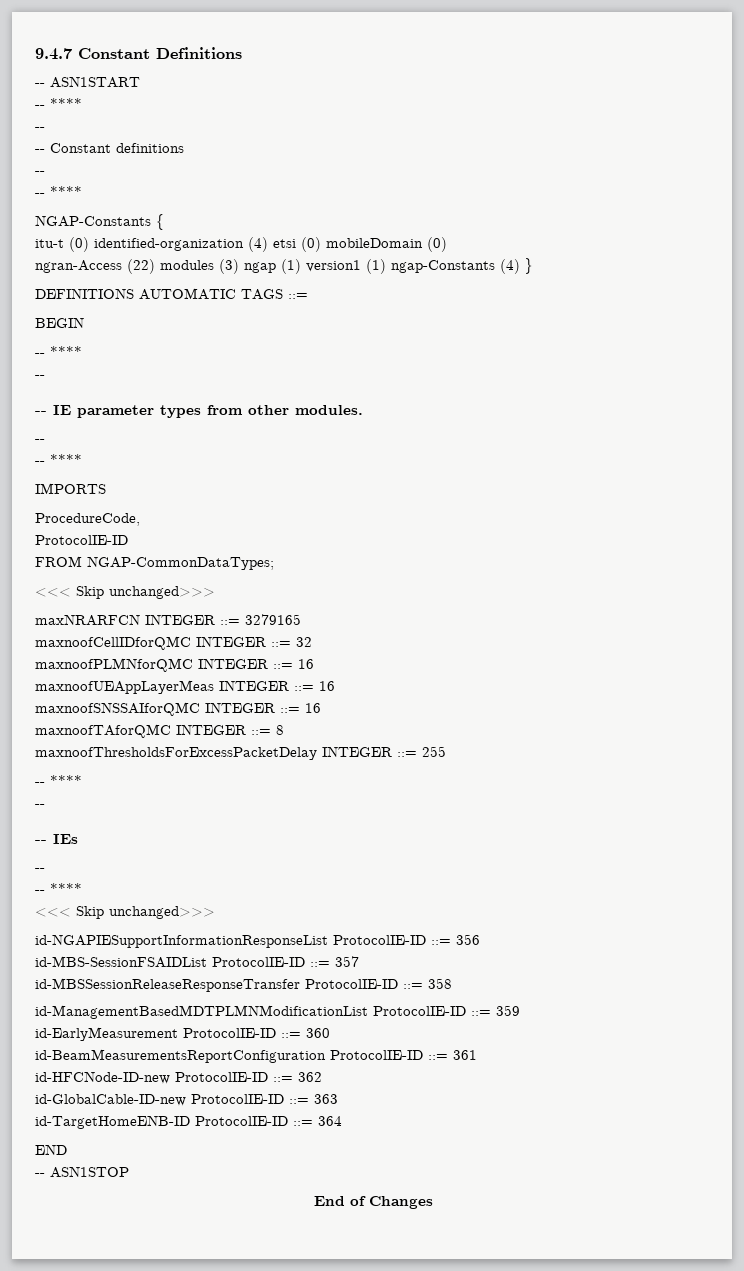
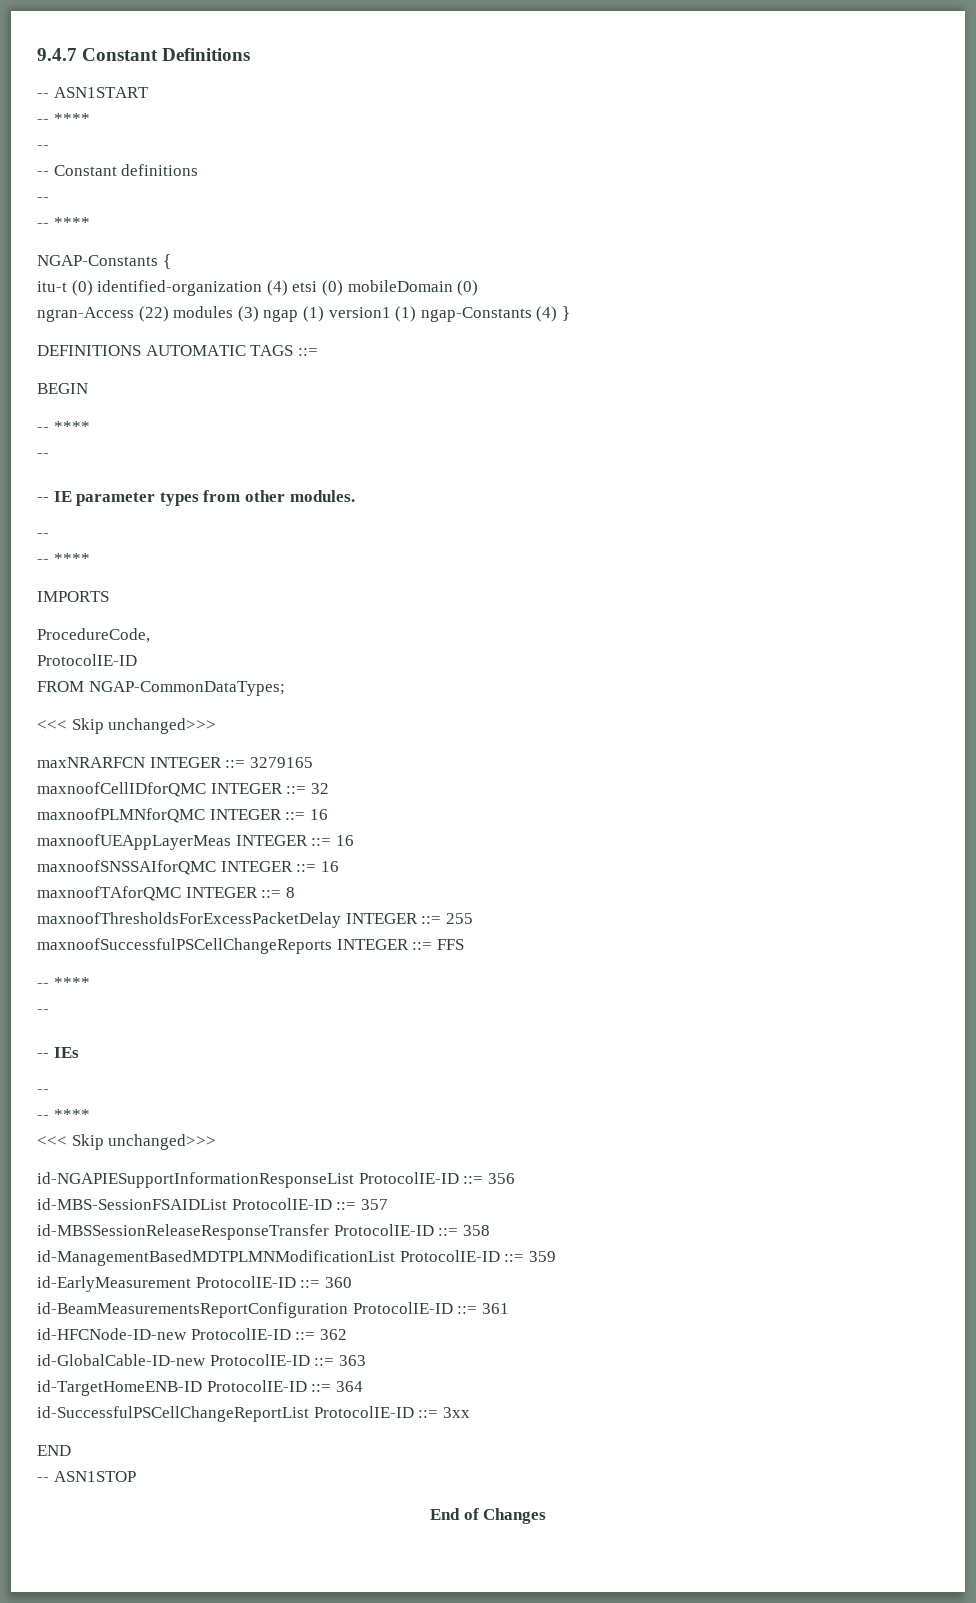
+ maxnoofSuccessfulPSCellChangeReports INTEGER ::= FFS
+ id-SuccessfulPSCellChangeReportList ProtocolIE-ID ::= 3xx

